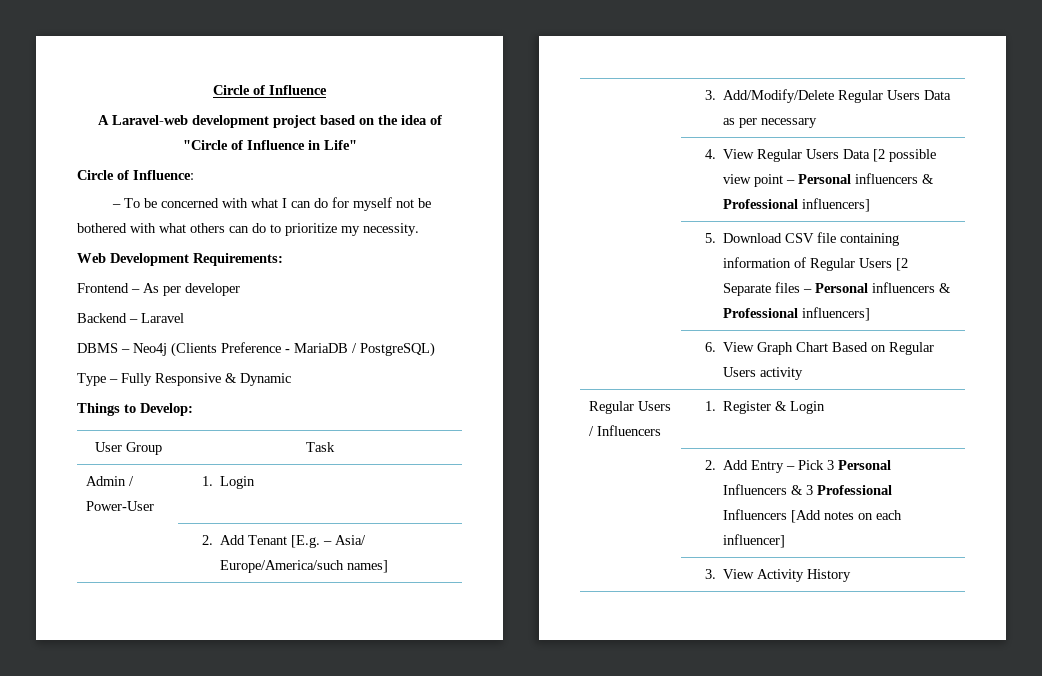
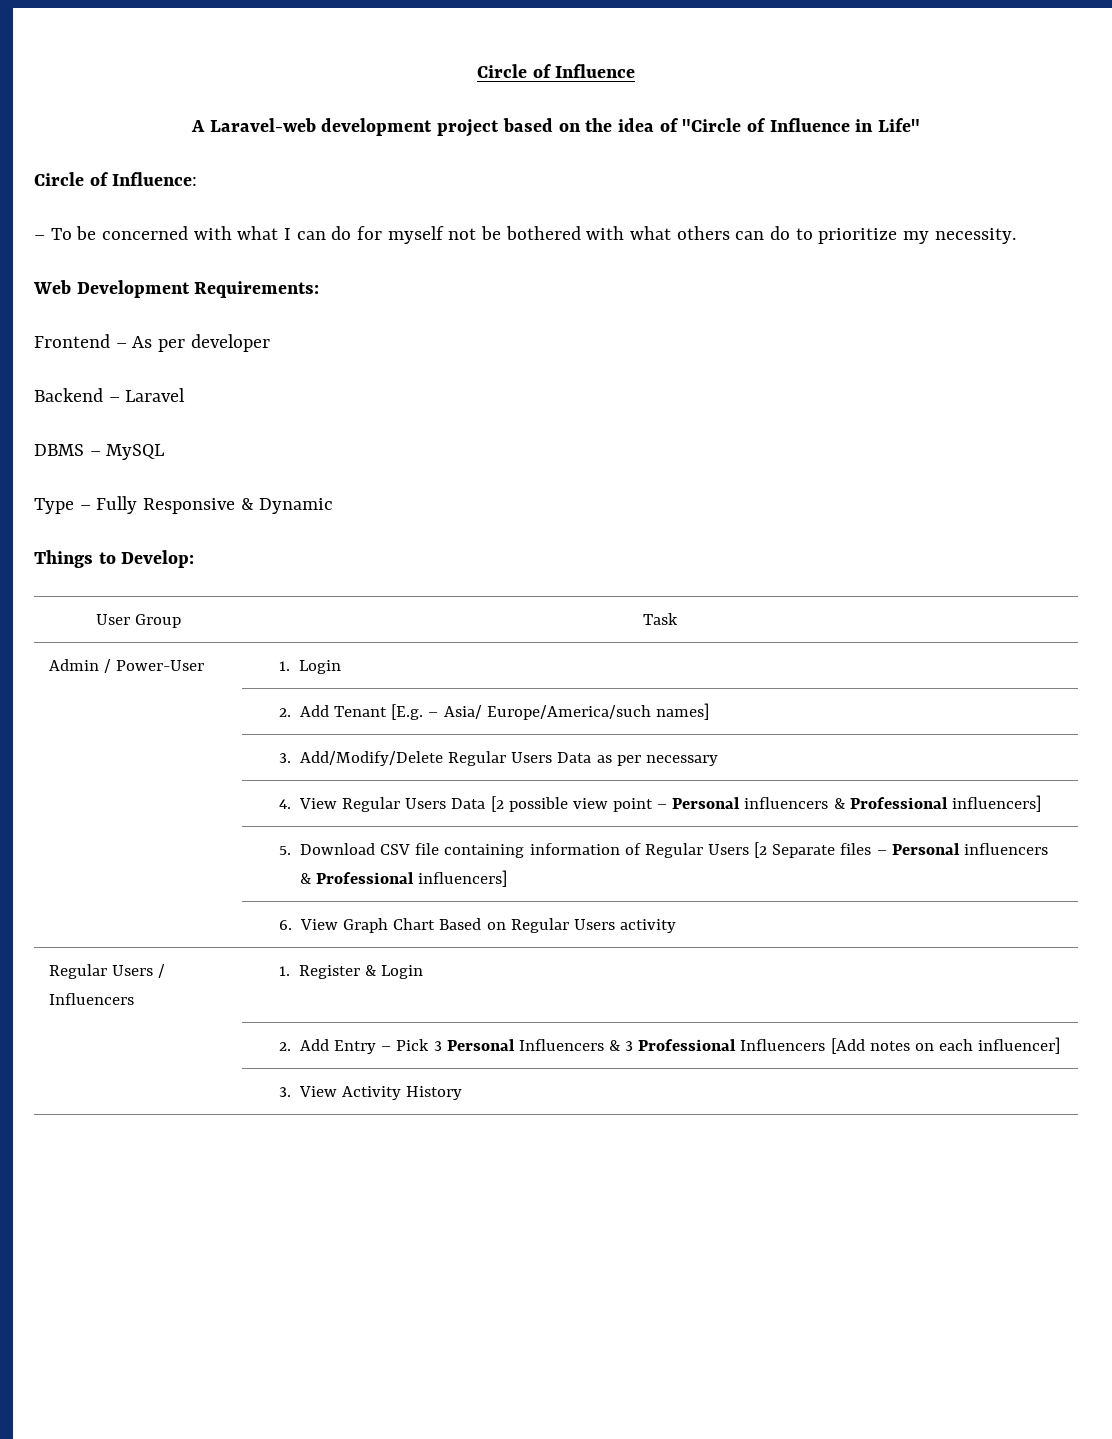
- DBMS – Neo4j (Clients Preference - MariaDB / PostgreSQL)
+ DBMS – MySQL

